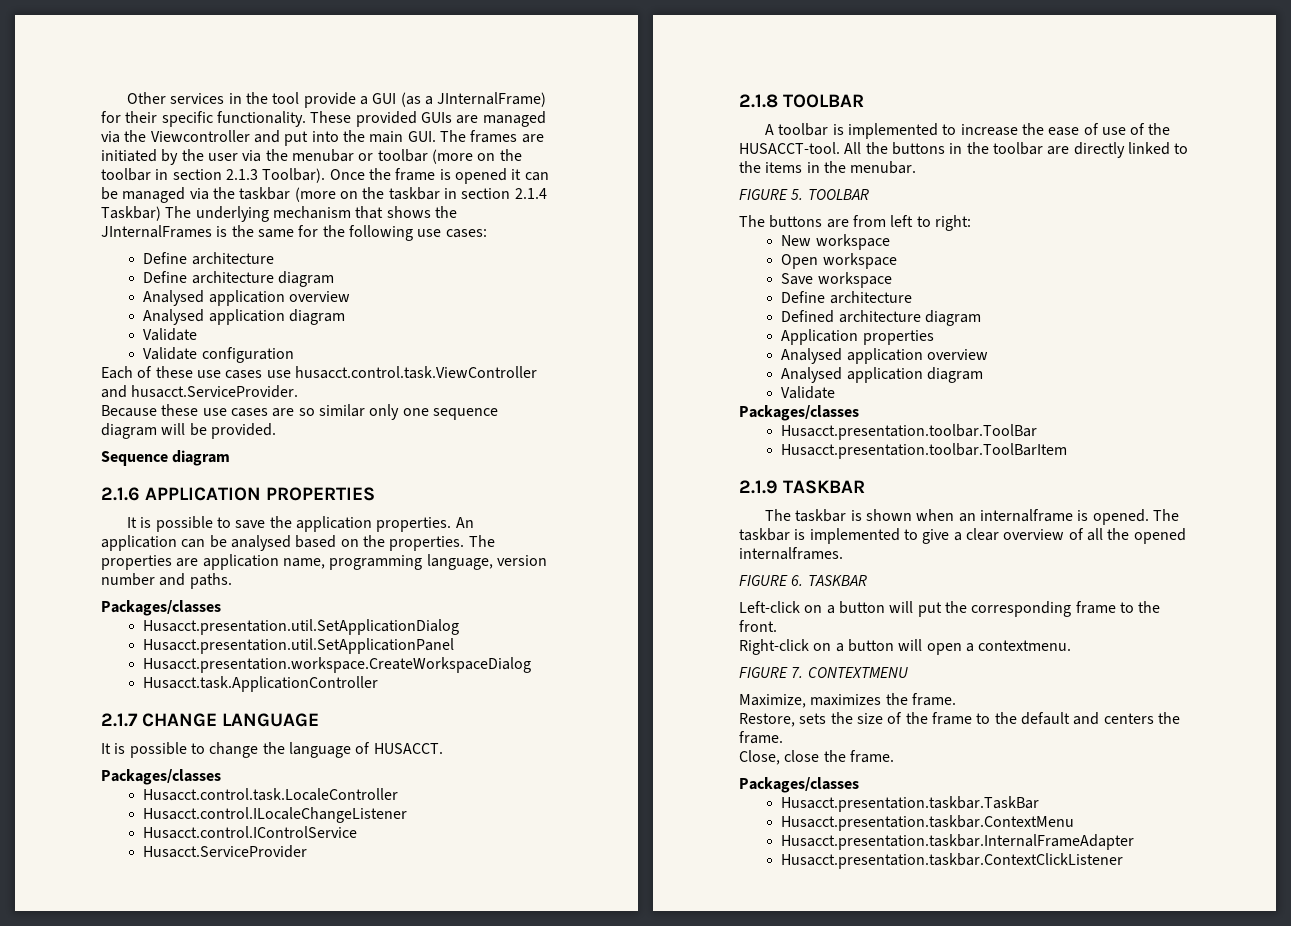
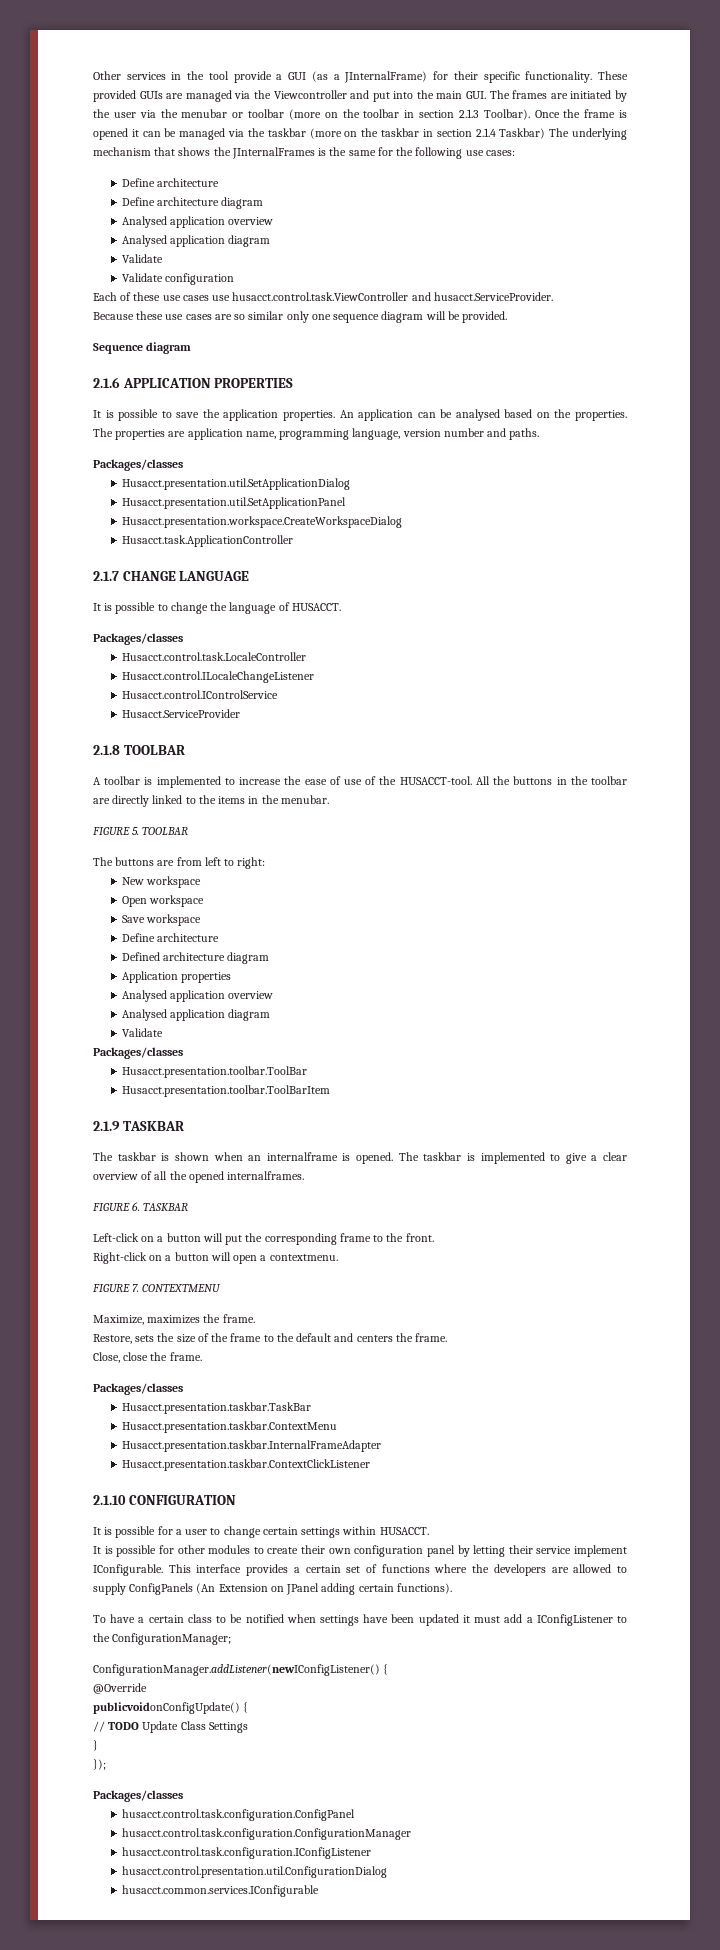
+ 2.1.10 CONFIGURATION
+ It is possible for a user to change certain settings within HUSACCT.
+ It is possible for other modules to create their own configuration panel by letting their service implement IConfigurable. This interface provides a certain set of functions where the developers are allowed to supply ConfigPanels (An Extension on JPanel adding certain functions).
+ To have a certain class to be notified when settings have been updated it must add a IConfigListener to the ConfigurationManager;
+ ConfigurationManager.addListener(newIConfigListener() {
+ @Override
+ publicvoidonConfigUpdate() {
+ // TODO Update Class Settings
+ }
+ });
+ Packages/classes
+ husacct.control.task.configuration.ConfigPanel
+ husacct.control.task.configuration.ConfigurationManager
+ husacct.control.task.configuration.IConfigListener
+ husacct.control.presentation.util.ConfigurationDialog
+ husacct.common.services.IConfigurable

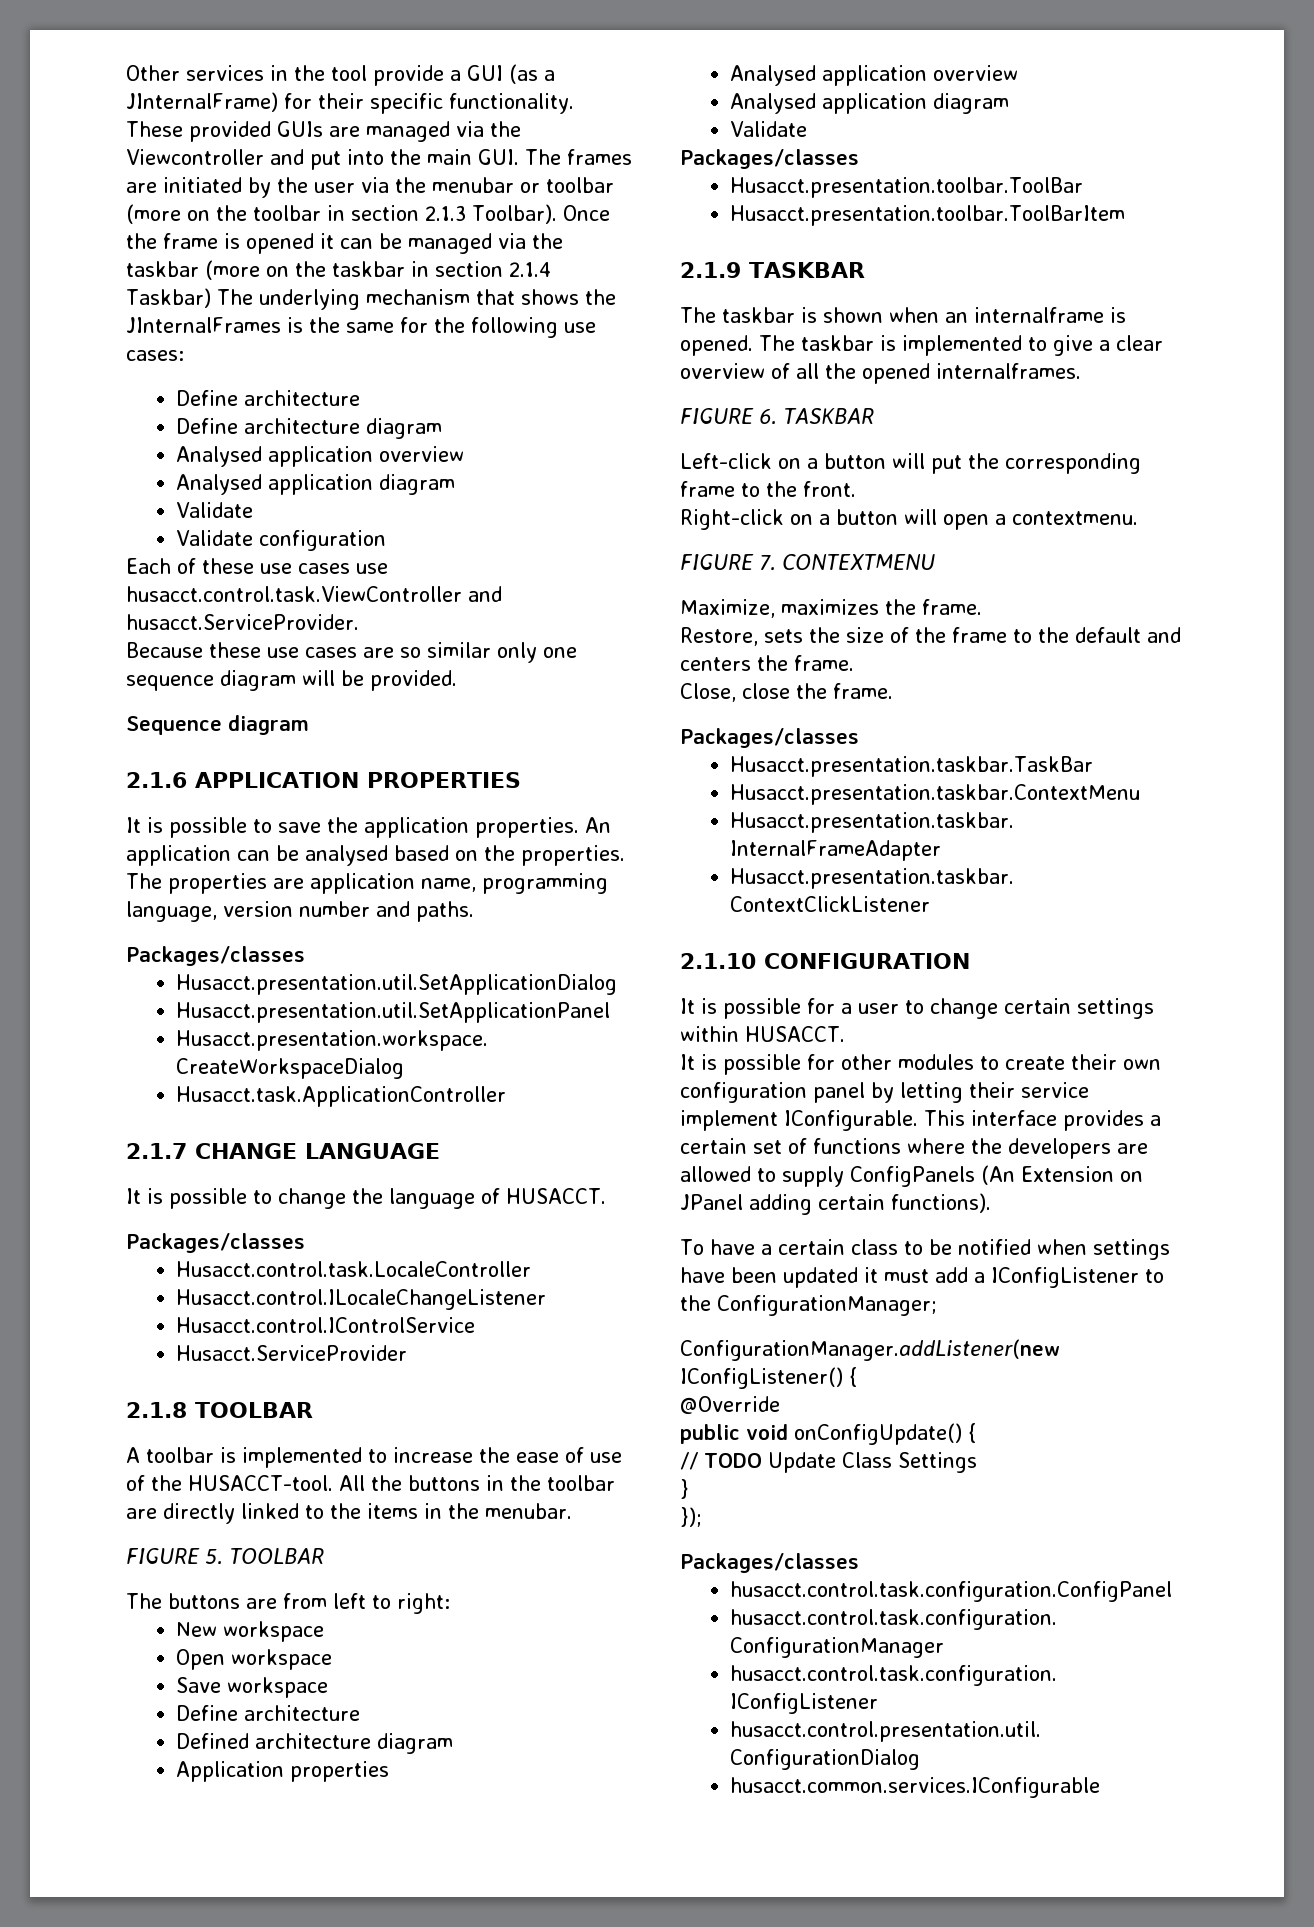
- ConfigurationManager.addListener(newIConfigListener() {
+ ConfigurationManager.addListener(new IConfigListener() {
- publicvoidonConfigUpdate() {
+ public void onConfigUpdate() {

